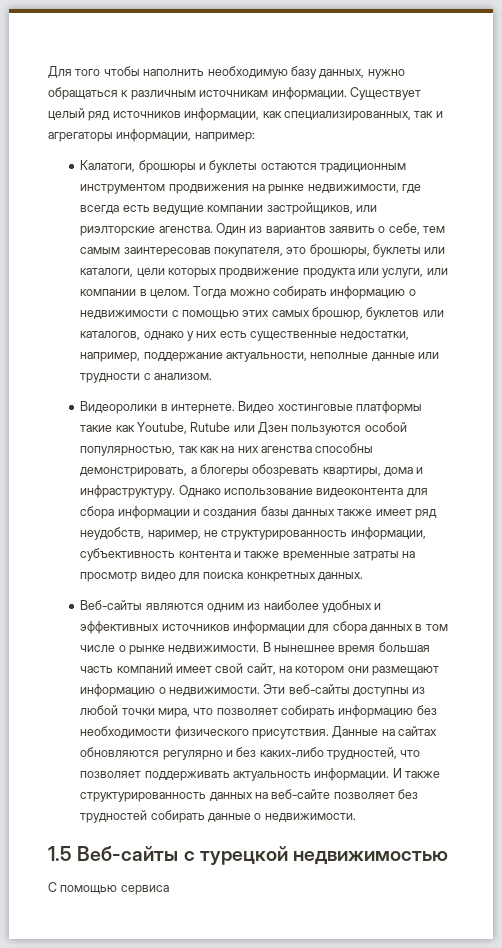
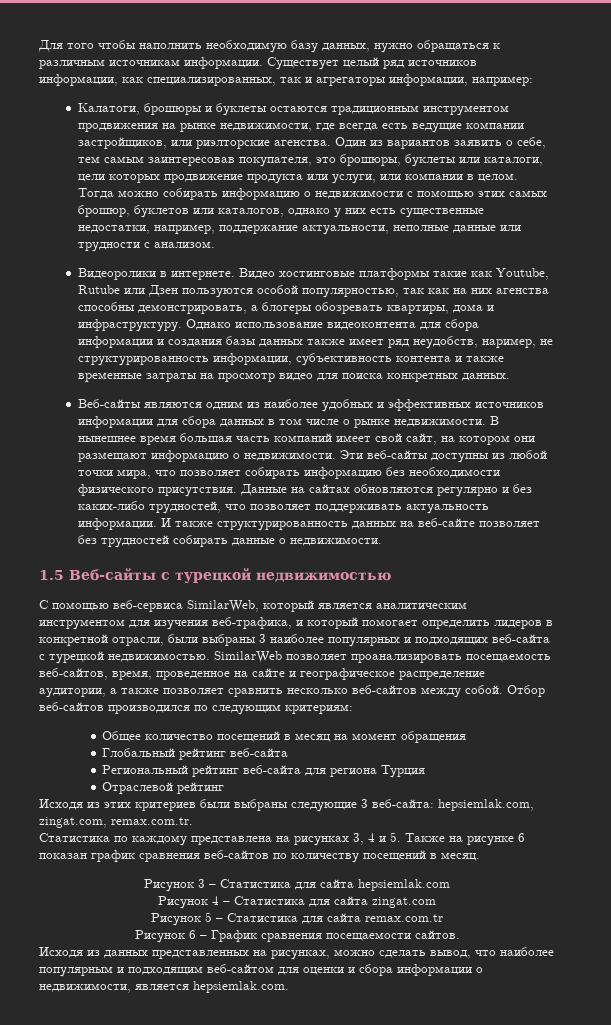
- С помощью сервиса
+ С помощью веб-сервиса SimilarWeb, который является аналитическим инструментом для изучения веб-трафика, и который помогает определить лидеров в конкретной отрасли, были выбраны 3 наиболее популярных и подходящих веб-сайта с турецкой недвижимостью. SimilarWeb позволяет проанализировать посещаемость веб-сайтов, время, проведенное на сайте и географическое распределение аудитории, а также позволяет сравнить несколько веб-сайтов между собой. Отбор веб-сайтов производился по следующим критериям:
+ Общее количество посещений в месяц на момент обращения
+ Глобальный рейтинг веб-сайта
+ Региональный рейтинг веб-сайта для региона Турция
+ Отраслевой рейтинг
+ Исходя из этих критериев были выбраны следующие 3 веб-сайта: hepsiemlak.com, zingat.com, remax.com.tr.
+ Статистика по каждому представлена на рисунках 3, 4 и 5. Также на рисунке 6 показан график сравнения веб-сайтов по количеству посещений в месяц.
+ Рисунок 3 – Статистика для сайта hepsiemlak.com
+ Рисунок 4 – Статистика для сайта zingat.com
+ Рисунок 5 – Статистика для сайта remax.com.tr
+ Рисунок 6 – График сравнения посещаемости сайтов.
+ Исходя из данных представленных на рисунках, можно сделать вывод, что наиболее популярным и подходящим веб-сайтом для оценки и сбора информации о недвижимости, является hepsiemlak.com.

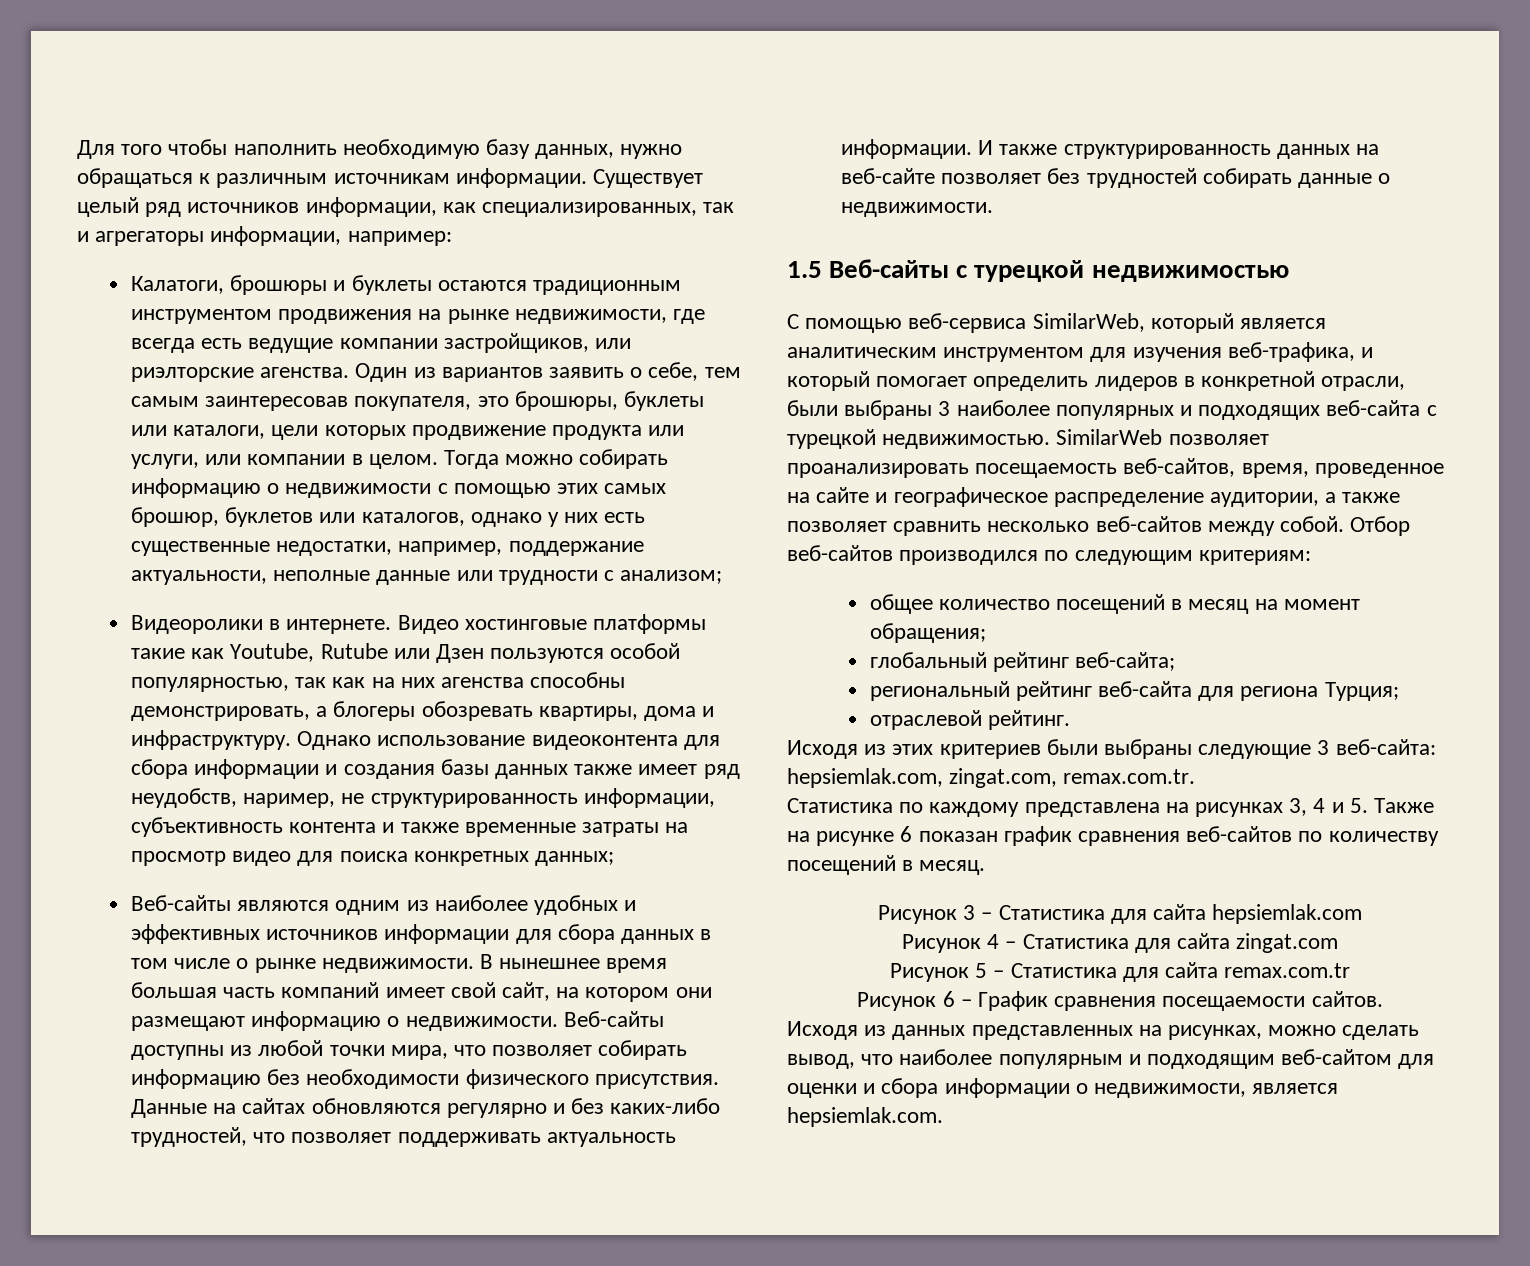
- Тогда можно собирать информацию о недвижимости с помощью этих самых брошюр, буклетов или каталогов, однако у них есть существенные недостатки, например, поддержание актуальности, неполные данные или трудности с анализом.
+ Тогда можно собирать информацию о недвижимости с помощью этих самых брошюр, буклетов или каталогов, однако у них есть существенные недостатки, например, поддержание актуальности, неполные данные или трудности с анализом;
- Однако использование видеоконтента для сбора информации и создания базы данных также имеет ряд неудобств, наример, не структурированность информации, субъективность контента и также временные затраты на просмотр видео для поиска конкретных данных.
+ Однако использование видеоконтента для сбора информации и создания базы данных также имеет ряд неудобств, наример, не структурированность информации, субъективность контента и также временные затраты на просмотр видео для поиска конкретных данных;
- Эти веб-сайты доступны из любой точки мира, что позволяет собирать информацию без необходимости физического присутствия.
+ Веб-сайты доступны из любой точки мира, что позволяет собирать информацию без необходимости физического присутствия.
- Общее количество посещений в месяц на момент обращения
- Глобальный рейтинг веб-сайта
- Региональный рейтинг веб-сайта для региона Турция
- Отраслевой рейтинг
+ общее количество посещений в месяц на момент обращения;
+ глобальный рейтинг веб-сайта;
+ региональный рейтинг веб-сайта для региона Турция;
+ отраслевой рейтинг.

